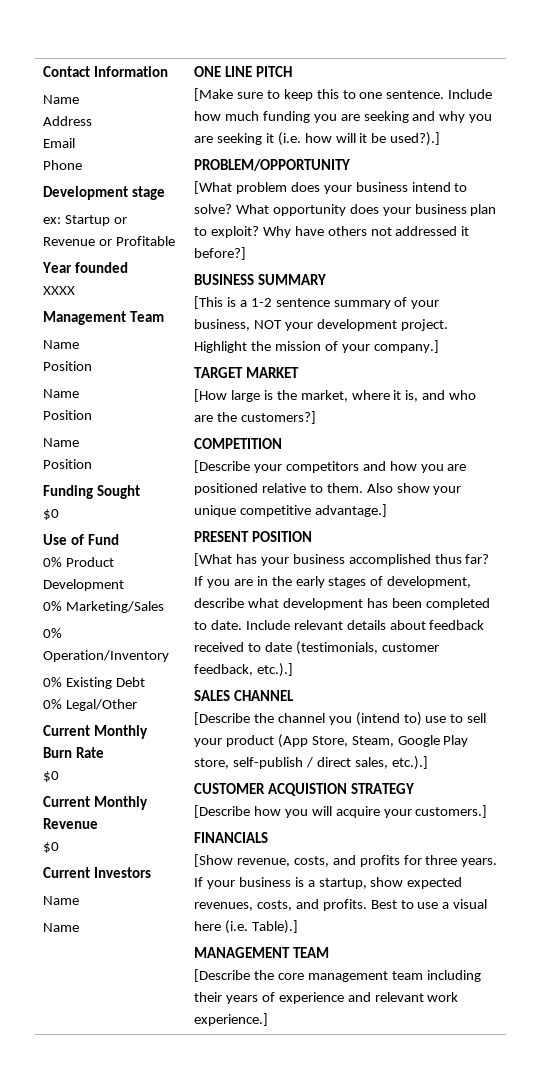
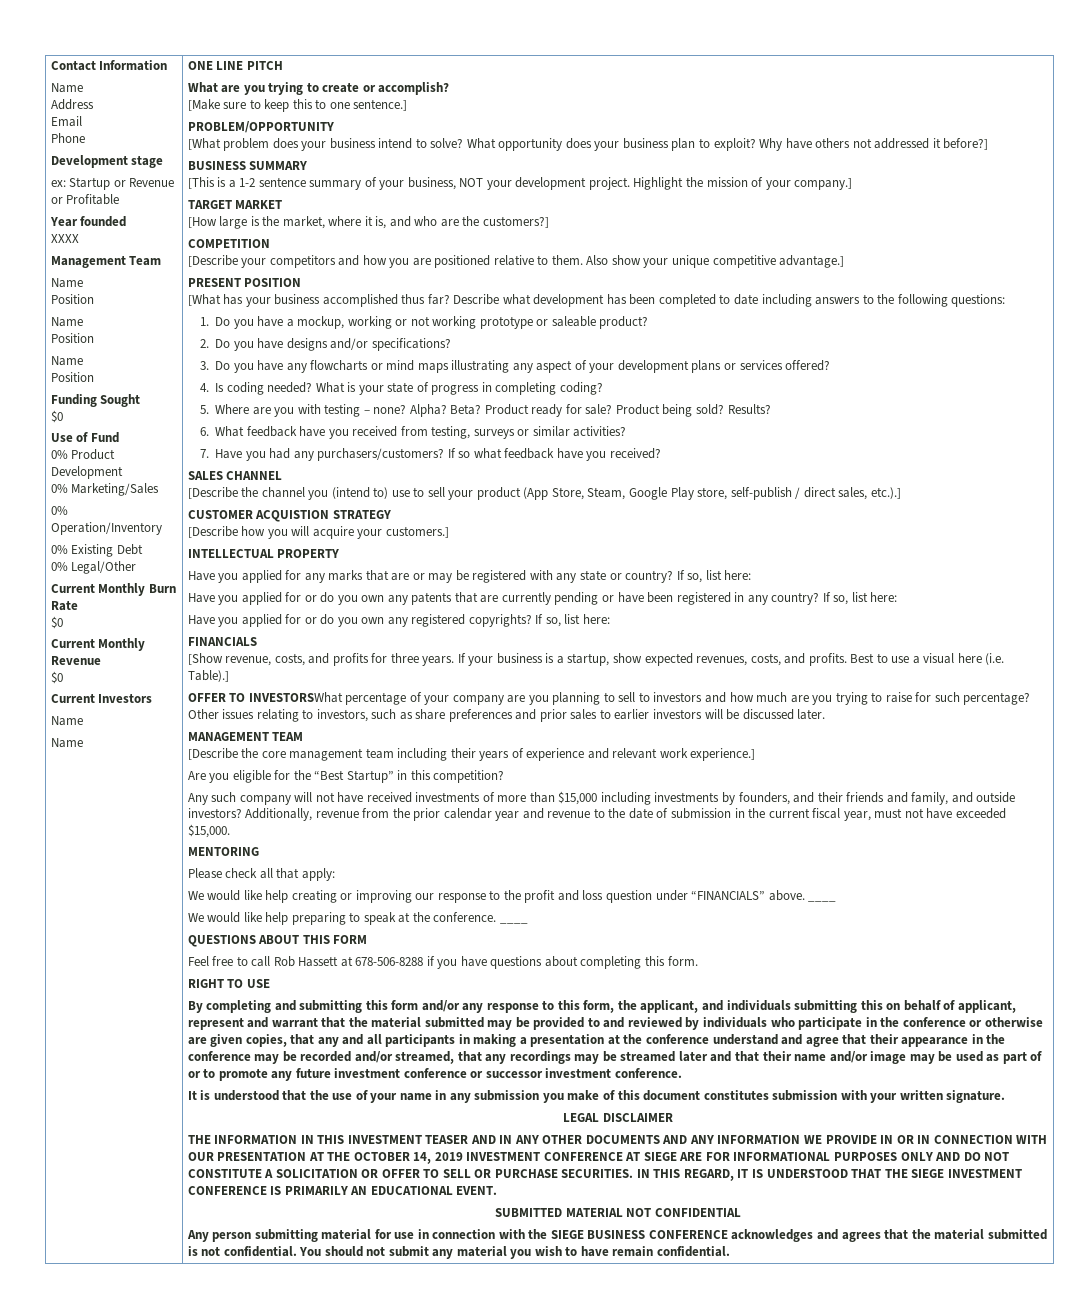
+ What are you trying to create or accomplish?
- [Make sure to keep this to one sentence. Include how much funding you are seeking and why you are seeking it (i.e. how will it be used?).]
+ [Make sure to keep this to one sentence.]
- If you are in the early stages of development, describe what development has been completed to date. Include relevant details about feedback received to date (testimonials, customer feedback, etc.).]
+ Describe what development has been completed to date including answers to the following questions:
+ 1. Do you have a mockup, working or not working prototype or saleable product?
+ 2. Do you have designs and/or specifications?
+ 3. Do you have any flowcharts or mind maps illustrating any aspect of your development plans or services offered?
+ 4. Is coding needed? What is your state of progress in completing coding?
+ 5. Where are you with testing – none? Alpha? Beta? Product ready for sale? Product being sold? Results?
+ 6. What feedback have you received from testing, surveys or similar activities?
+ 7. Have you had any purchasers/customers? If so what feedback have you received?
+ INTELLECTUAL PROPERTY
+ Have you applied for any marks that are or may be registered with any state or country? If so, list here:
+ Have you applied for or do you own any patents that are currently pending or have been registered in any country? If so, list here:
+ Have you applied for or do you own any registered copyrights? If so, list here:
+ OFFER TO INVESTORSWhat percentage of your company are you planning to sell to investors and how much are you trying to raise for such percentage? Other issues relating to investors, such as share preferences and prior sales to earlier investors will be discussed later.
+ Are you eligible for the “Best Startup” in this competition?
+ Any such company will not have received investments of more than $15,000 including investments by founders, and their friends and family, and outside investors? Additionally, revenue from the prior calendar year and revenue to the date of submission in the current fiscal year, must not have exceeded $15,000.
+ MENTORING
+ Please check all that apply:
+ We would like help creating or improving our response to the profit and loss question under “FINANCIALS” above. ____
+ We would like help preparing to speak at the conference. ____
+ QUESTIONS ABOUT THIS FORM
+ Feel free to call Rob Hassett at 678-506-8288 if you have questions about completing this form.
+ RIGHT TO USE
+ By completing and submitting this form and/or any response to this form, the applicant, and individuals submitting this on behalf of applicant, represent and warrant that the material submitted may be provided to and reviewed by individuals who participate in the conference or otherwise are given copies, that any and all participants in making a presentation at the conference understand and agree that their appearance in the conference may be recorded and/or streamed, that any recordings may be streamed later and that their name and/or image may be used as part of or to promote any future investment conference or successor investment conference.
+ It is understood that the use of your name in any submission you make of this document constitutes submission with your written signature.
+ LEGAL DISCLAIMER
+ THE INFORMATION IN THIS INVESTMENT TEASER AND IN ANY OTHER DOCUMENTS AND ANY INFORMATION WE PROVIDE IN OR IN CONNECTION WITH OUR PRESENTATION AT THE OCTOBER 14, 2019 INVESTMENT CONFERENCE AT SIEGE ARE FOR INFORMATIONAL PURPOSES ONLY AND DO NOT CONSTITUTE A SOLICITATION OR OFFER TO SELL OR PURCHASE SECURITIES. IN THIS REGARD, IT IS UNDERSTOOD THAT THE SIEGE INVESTMENT CONFERENCE IS PRIMARILY AN EDUCATIONAL EVENT.
+ SUBMITTED MATERIAL NOT CONFIDENTIAL
+ Any person submitting material for use in connection with the SIEGE BUSINESS CONFERENCE acknowledges and agrees that the material submitted is not confidential. You should not submit any material you wish to have remain confidential.

